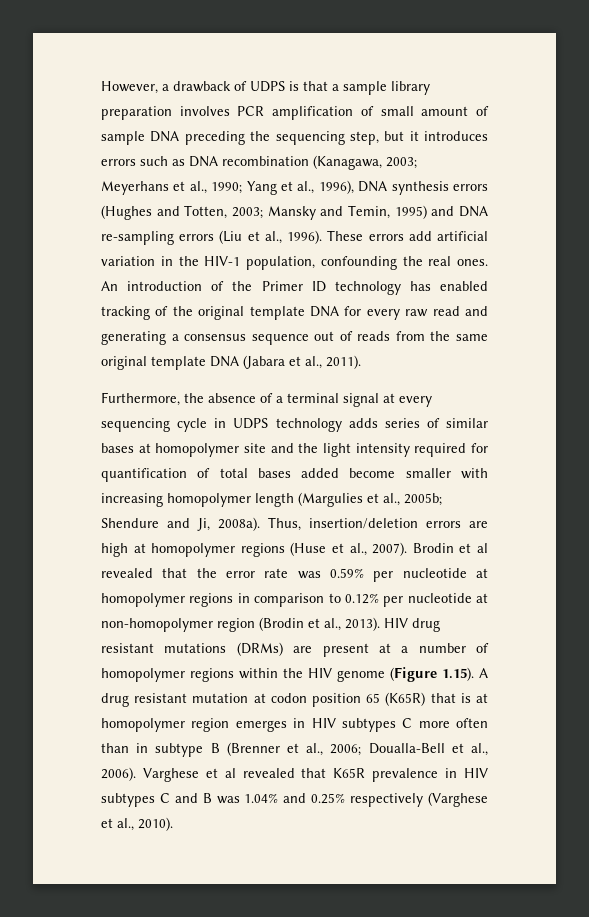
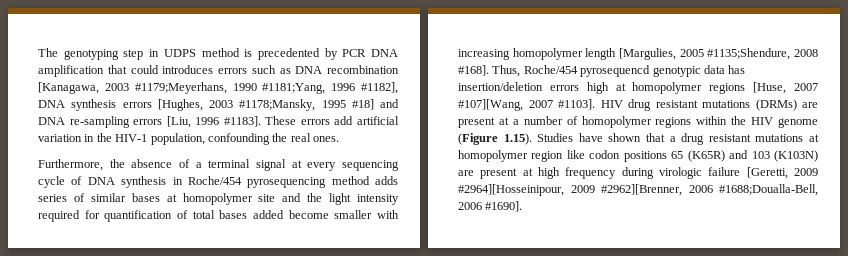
- However, a drawback of UDPS is that a sample library preparation involves PCR amplification of small amount of sample DNA preceding the sequencing step, but it introduces errors such as DNA recombination (Kanagawa, 2003; Meyerhans et al., 1990; Yang et al., 1996), DNA synthesis errors (Hughes and Totten, 2003; Mansky and Temin, 1995) and DNA re-sampling errors (Liu et al., 1996).
+ The genotyping step in UDPS method is precedented by PCR DNA amplification that could introduces errors such as DNA recombination [Kanagawa, 2003 #1179;Meyerhans, 1990 #1181;Yang, 1996 #1182], DNA synthesis errors [Hughes, 2003 #1178;Mansky, 1995 #18] and DNA re-sampling errors [Liu, 1996 #1183].
- An introduction of the Primer ID technology has enabled tracking of the original template DNA for every raw read and generating a consensus sequence out of reads from the same original template DNA (Jabara et al., 2011).
- Furthermore, the absence of a terminal signal at every sequencing cycle in UDPS technology adds series of similar bases at homopolymer site and the light intensity required for quantification of total bases added become smaller with increasing homopolymer length (Margulies et al., 2005b; Shendure and Ji, 2008a). Thus, insertion/deletion errors are high at homopolymer regions (Huse et al., 2007). Brodin et al revealed that the error rate was 0.59% per nucleotide at homopolymer regions in comparison to 0.12% per nucleotide at non-homopolymer region (Brodin et al., 2013).
+ Furthermore, the absence of a terminal signal at every sequencing cycle of DNA synthesis in Roche/454 pyrosequencing method adds series of similar bases at homopolymer site and the light intensity required for quantification of total bases added become smaller with increasing homopolymer length [Margulies, 2005 #1135;Shendure, 2008 #168]. Thus, Roche/454 pyrosequencd genotypic data has insertion/deletion errors high at homopolymer regions [Huse, 2007 #107][Wang, 2007 #1103].
- HIV drug resistant mutations (DRMs) are present at a number of homopolymer regions within the HIV genome (Figure 1.15). A drug resistant mutation at codon position 65 (K65R) that is at homopolymer region emerges in HIV subtypes C more often than in subtype B (Brenner et al., 2006; Doualla-Bell et al., 2006). Varghese et al revealed that K65R prevalence in HIV subtypes C and B was 1.04% and 0.25% respectively (Varghese et al., 2010).
+ HIV drug resistant mutations (DRMs) are present at a number of homopolymer regions within the HIV genome (Figure 1.15). Studies have shown that a drug resistant mutations at homopolymer region like codon positions 65 (K65R) and 103 (K103N) are present at high frequency during virologic failure [Geretti, 2009 #2964][Hosseinipour, 2009 #2962][Brenner, 2006 #1688;Doualla-Bell, 2006 #1690].

